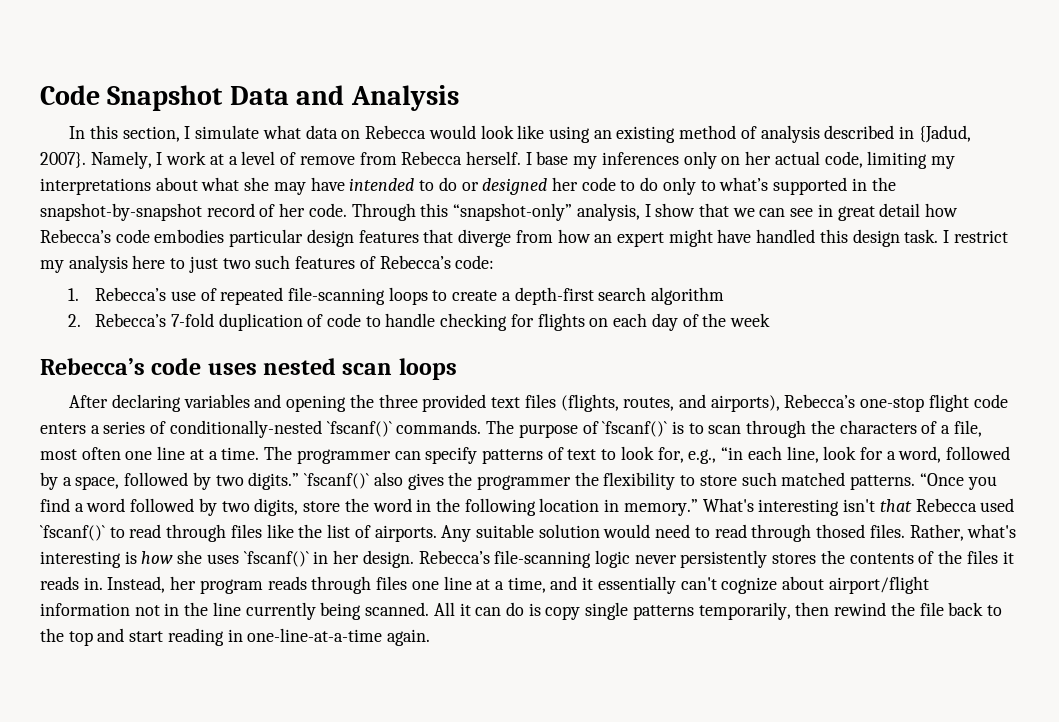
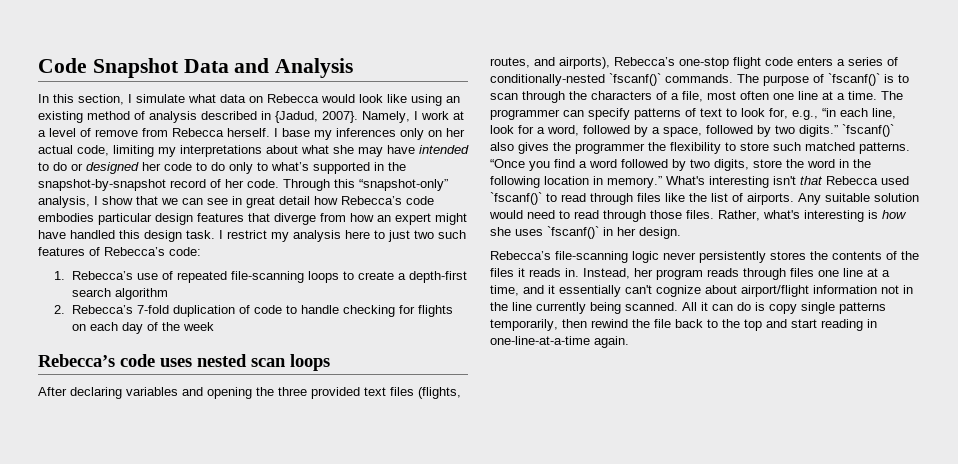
- Any suitable solution would need to read through thosed files.
+ Any suitable solution would need to read through those files.
- Rather, what's interesting is how she uses `fscanf()` in her design. Rebecca’s file-scanning logic never persistently stores the contents of the files it reads in.
+ Rather, what's interesting is how she uses `fscanf()` in her design.
+ Rebecca’s file-scanning logic never persistently stores the contents of the files it reads in.

